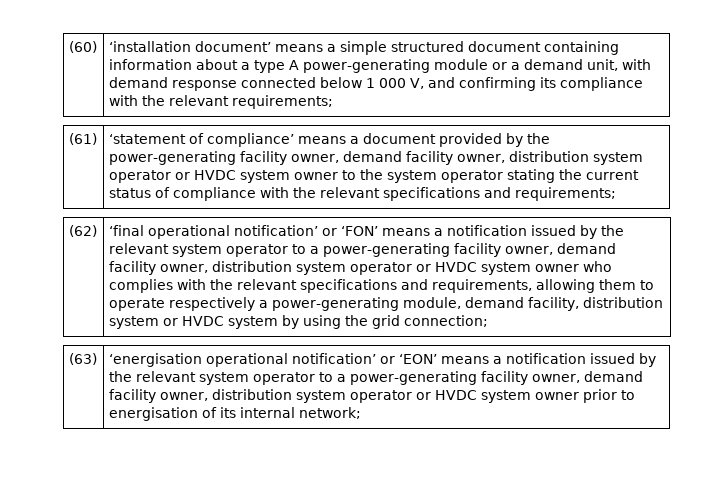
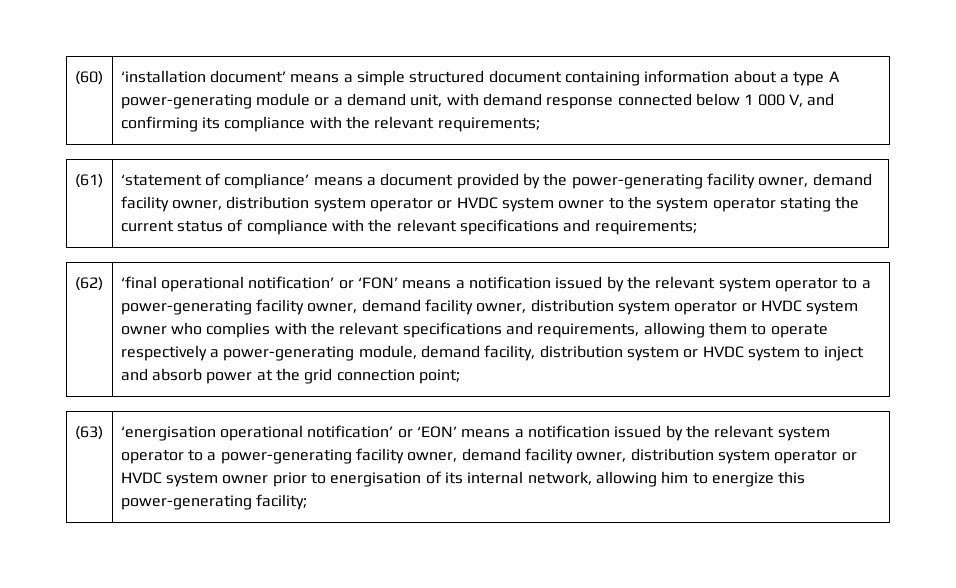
- ‘final operational notification’ or ‘FON’ means a notification issued by the relevant system operator to a power-generating facility owner, demand facility owner, distribution system operator or HVDC system owner who complies with the relevant specifications and requirements, allowing them to operate respectively a power-generating module, demand facility, distribution system or HVDC system by using the grid connection;
+ ‘final operational notification’ or ‘FON’ means a notification issued by the relevant system operator to a power-generating facility owner, demand facility owner, distribution system operator or HVDC system owner who complies with the relevant specifications and requirements, allowing them to operate respectively a power-generating module, demand facility, distribution system or HVDC system to inject and absorb power at the grid connection point;
- ‘energisation operational notification’ or ‘EON’ means a notification issued by the relevant system operator to a power-generating facility owner, demand facility owner, distribution system operator or HVDC system owner prior to energisation of its internal network;
+ ‘energisation operational notification’ or ‘EON’ means a notification issued by the relevant system operator to a power-generating facility owner, demand facility owner, distribution system operator or HVDC system owner prior to energisation of its internal network, allowing him to energize this power-generating facility;

